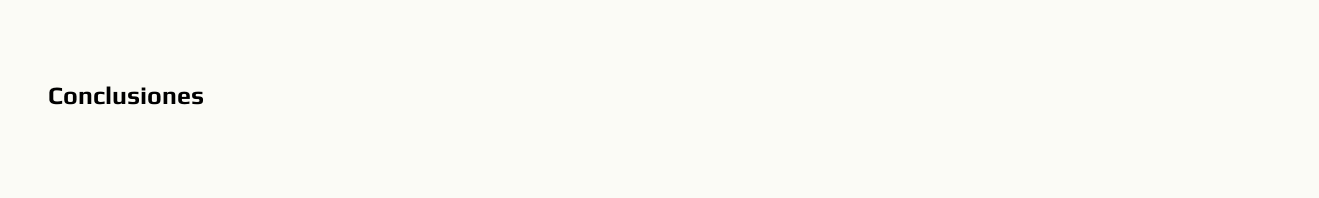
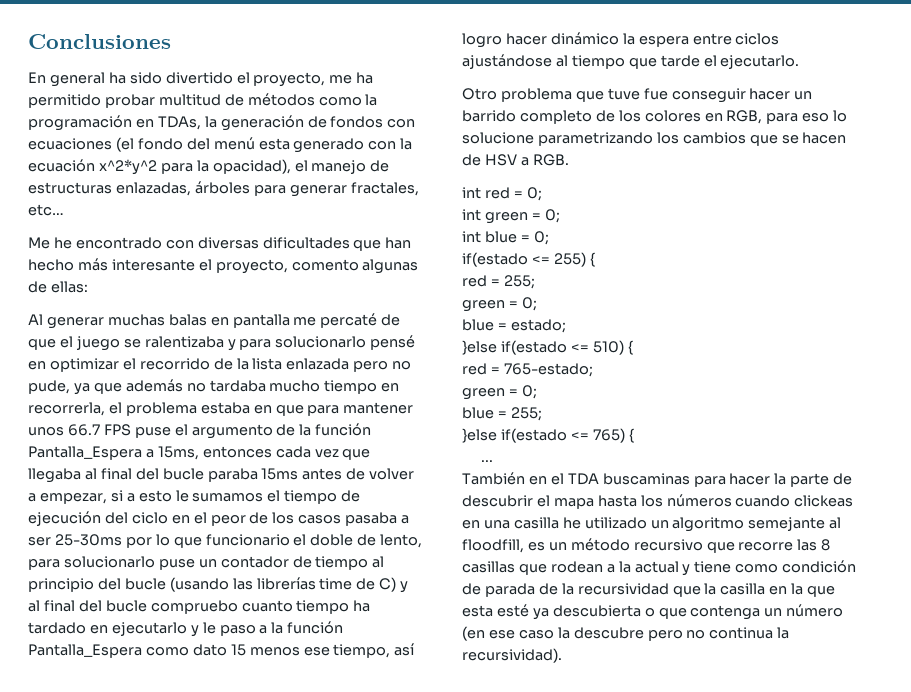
+ En general ha sido divertido el proyecto, me ha permitido probar multitud de métodos como la programación en TDAs, la generación de fondos con ecuaciones (el fondo del menú esta generado con la ecuación x^2*y^2 para la opacidad), el manejo de estructuras enlazadas, árboles para generar fractales, etc…
+ Me he encontrado con diversas dificultades que han hecho más interesante el proyecto, comento algunas de ellas:
+ Al generar muchas balas en pantalla me percaté de que el juego se ralentizaba y para solucionarlo pensé en optimizar el recorrido de la lista enlazada pero no pude, ya que además no tardaba mucho tiempo en recorrerla, el problema estaba en que para mantener unos 66.7 FPS puse el argumento de la función Pantalla_Espera a 15ms, entonces cada vez que llegaba al final del bucle paraba 15ms antes de volver a empezar, si a esto le sumamos el tiempo de ejecución del ciclo en el peor de los casos pasaba a ser 25-30ms por lo que funcionario el doble de lento, para solucionarlo puse un contador de tiempo al principio del bucle (usando las librerías time de C) y al final del bucle compruebo cuanto tiempo ha tardado en ejecutarlo y le paso a la función Pantalla_Espera como dato 15 menos ese tiempo, así logro hacer dinámico la espera entre ciclos ajustándose al tiempo que tarde el ejecutarlo.
+ Otro problema que tuve fue conseguir hacer un barrido completo de los colores en RGB, para eso lo solucione parametrizando los cambios que se hacen de HSV a RGB.
+ int red = 0;
+ int green = 0;
+ int blue = 0;
+ if(estado <= 255) {
+ red = 255;
+ green = 0;
+ blue = estado;
+ }else if(estado <= 510) {
+ red = 765-estado;
+ green = 0;
+ blue = 255;
+ }else if(estado <= 765) {
+ ...
+ También en el TDA buscaminas para hacer la parte de descubrir el mapa hasta los números cuando clickeas en una casilla he utilizado un algoritmo semejante al floodfill, es un método recursivo que recorre las 8 casillas que rodean a la actual y tiene como condición de parada de la recursividad que la casilla en la que esta esté ya descubierta o que contenga un número (en ese caso la descubre pero no continua la recursividad).

